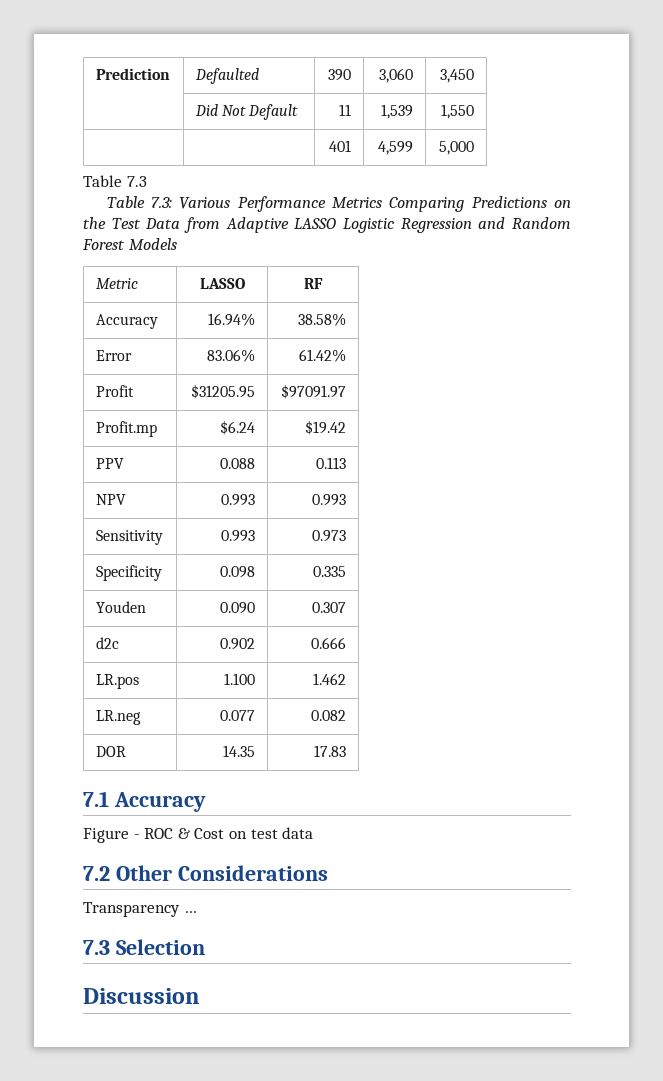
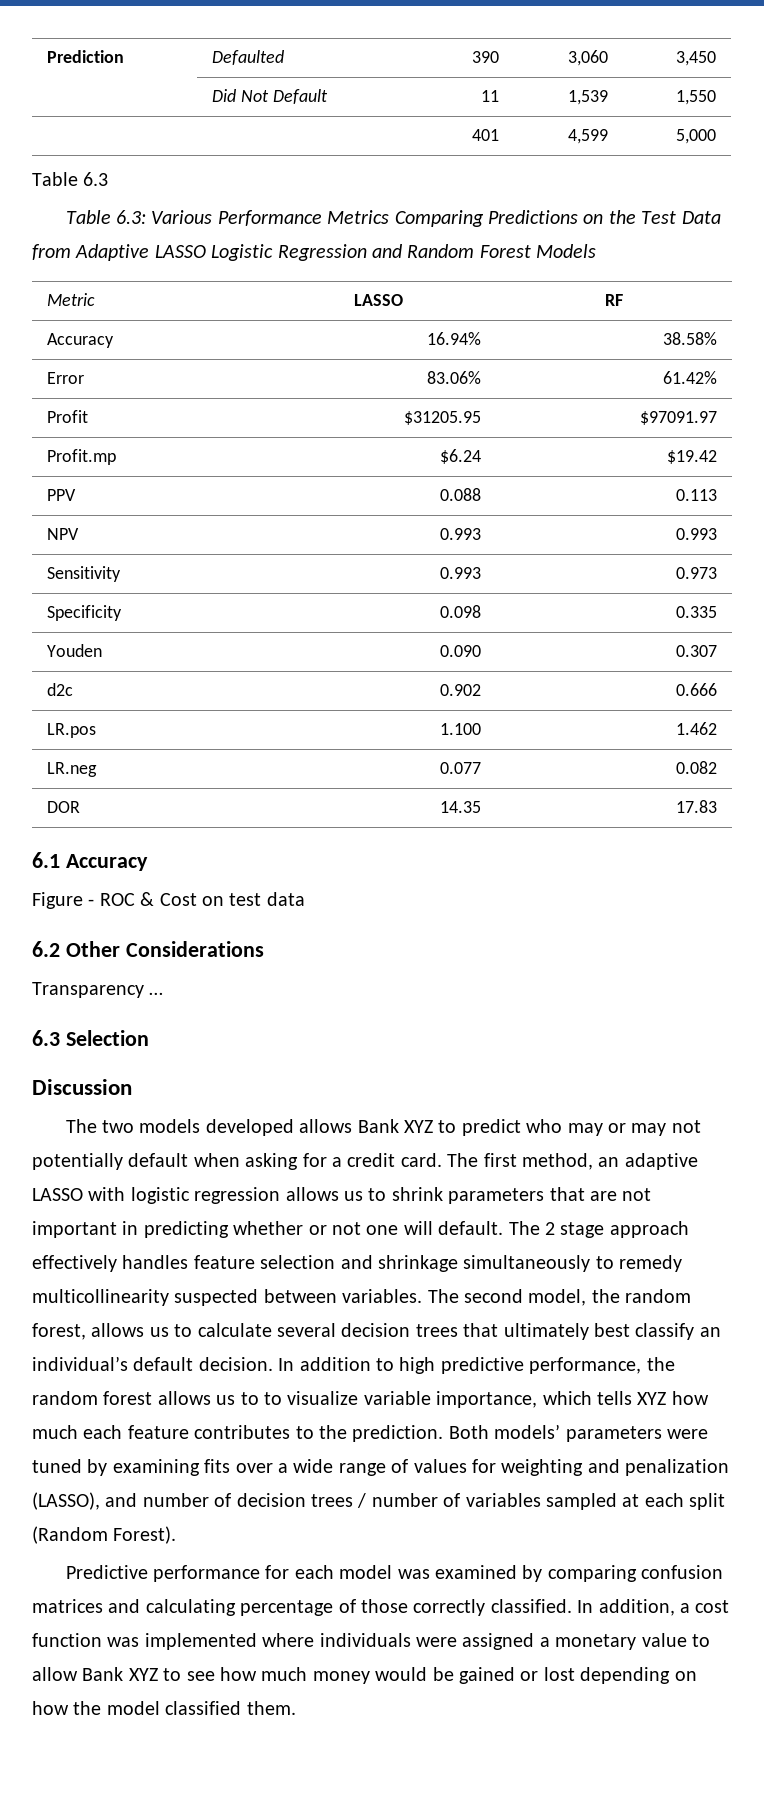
- Table 7.3
- Table 7.3: Various Performance Metrics Comparing Predictions on the Test Data from Adaptive LASSO Logistic Regression and Random Forest Models
+ Table 6.3
+ Table 6.3: Various Performance Metrics Comparing Predictions on the Test Data from Adaptive LASSO Logistic Regression and Random Forest Models
- 7.1 Accuracy
+ 6.1 Accuracy
- 7.2 Other Considerations
+ 6.2 Other Considerations
- 7.3 Selection
+ 6.3 Selection
+ The two models developed allows Bank XYZ to predict who may or may not potentially default when asking for a credit card. The first method, an adaptive LASSO with logistic regression allows us to shrink parameters that are not important in predicting whether or not one will default. The 2 stage approach effectively handles feature selection and shrinkage simultaneously to remedy multicollinearity suspected between variables. The second model, the random forest, allows us to calculate several decision trees that ultimately best classify an individual’s default decision. In addition to high predictive performance, the random forest allows us to to visualize variable importance, which tells XYZ how much each feature contributes to the prediction. Both models’ parameters were tuned by examining fits over a wide range of values for weighting and penalization (LASSO), and number of decision trees / number of variables sampled at each split (Random Forest).
+ Predictive performance for each model was examined by comparing confusion matrices and calculating percentage of those correctly classified. In addition, a cost function was implemented where individuals were assigned a monetary value to allow Bank XYZ to see how much money would be gained or lost depending on how the model classified them.

